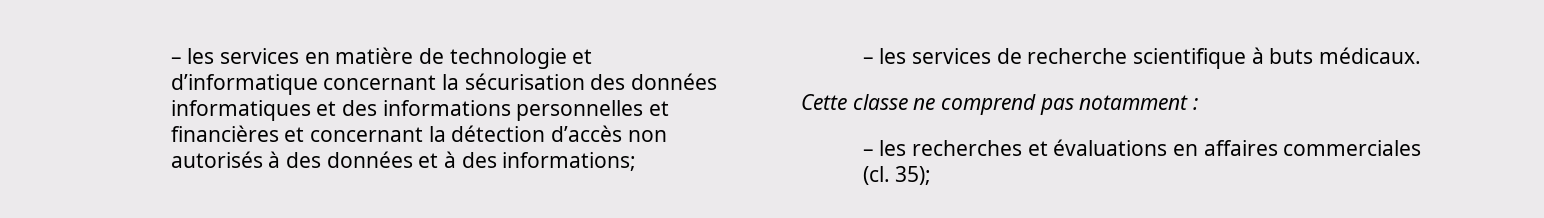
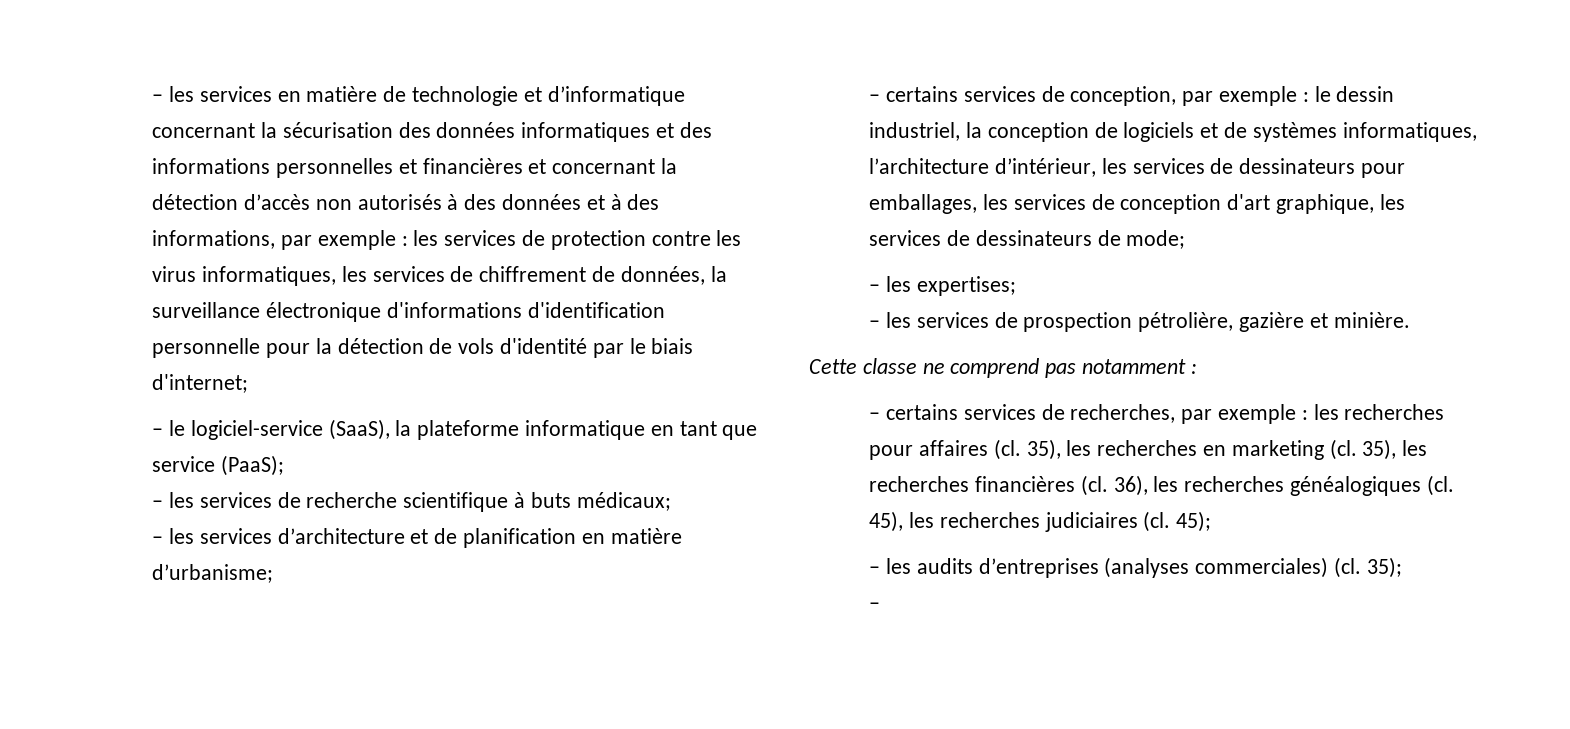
- – les services en matière de technologie et d’informatique concernant la sécurisation des données informatiques et des informations personnelles et financières et concernant la détection d’accès non autorisés à des données et à des informations;
+ – les services en matière de technologie et d’informatique concernant la sécurisation des données informatiques et des informations personnelles et financières et concernant la détection d’accès non autorisés à des données et à des informations, par exemple : les services de protection contre les virus informatiques, les services de chiffrement de données, la surveillance électronique d'informations d'identification personnelle pour la détection de vols d'identité par le biais d'internet;
+ – le logiciel-service (SaaS), la plateforme informatique en tant que service (PaaS);
- – les services de recherche scientifique à buts médicaux.
+ – les services de recherche scientifique à buts médicaux;
+ – les services d’architecture et de planification en matière d’urbanisme;
+ – certains services de conception, par exemple : le dessin industriel, la conception de logiciels et de systèmes informatiques, l’architecture d’intérieur, les services de dessinateurs pour emballages, les services de conception d'art graphique, les services de dessinateurs de mode;
+ – les expertises;
+ – les services de prospection pétrolière, gazière et minière.
- – les recherches et évaluations en affaires commerciales (cl.
+ – certains services de recherches, par exemple : les recherches pour affaires (cl. 35), les recherches en marketing (cl. 35), les recherches financières (cl. 36), les recherches généalogiques (cl. 45), les recherches judiciaires (cl. 45);
+ – les audits d’entreprises (analyses commerciales) (cl.
  35);
+ –

